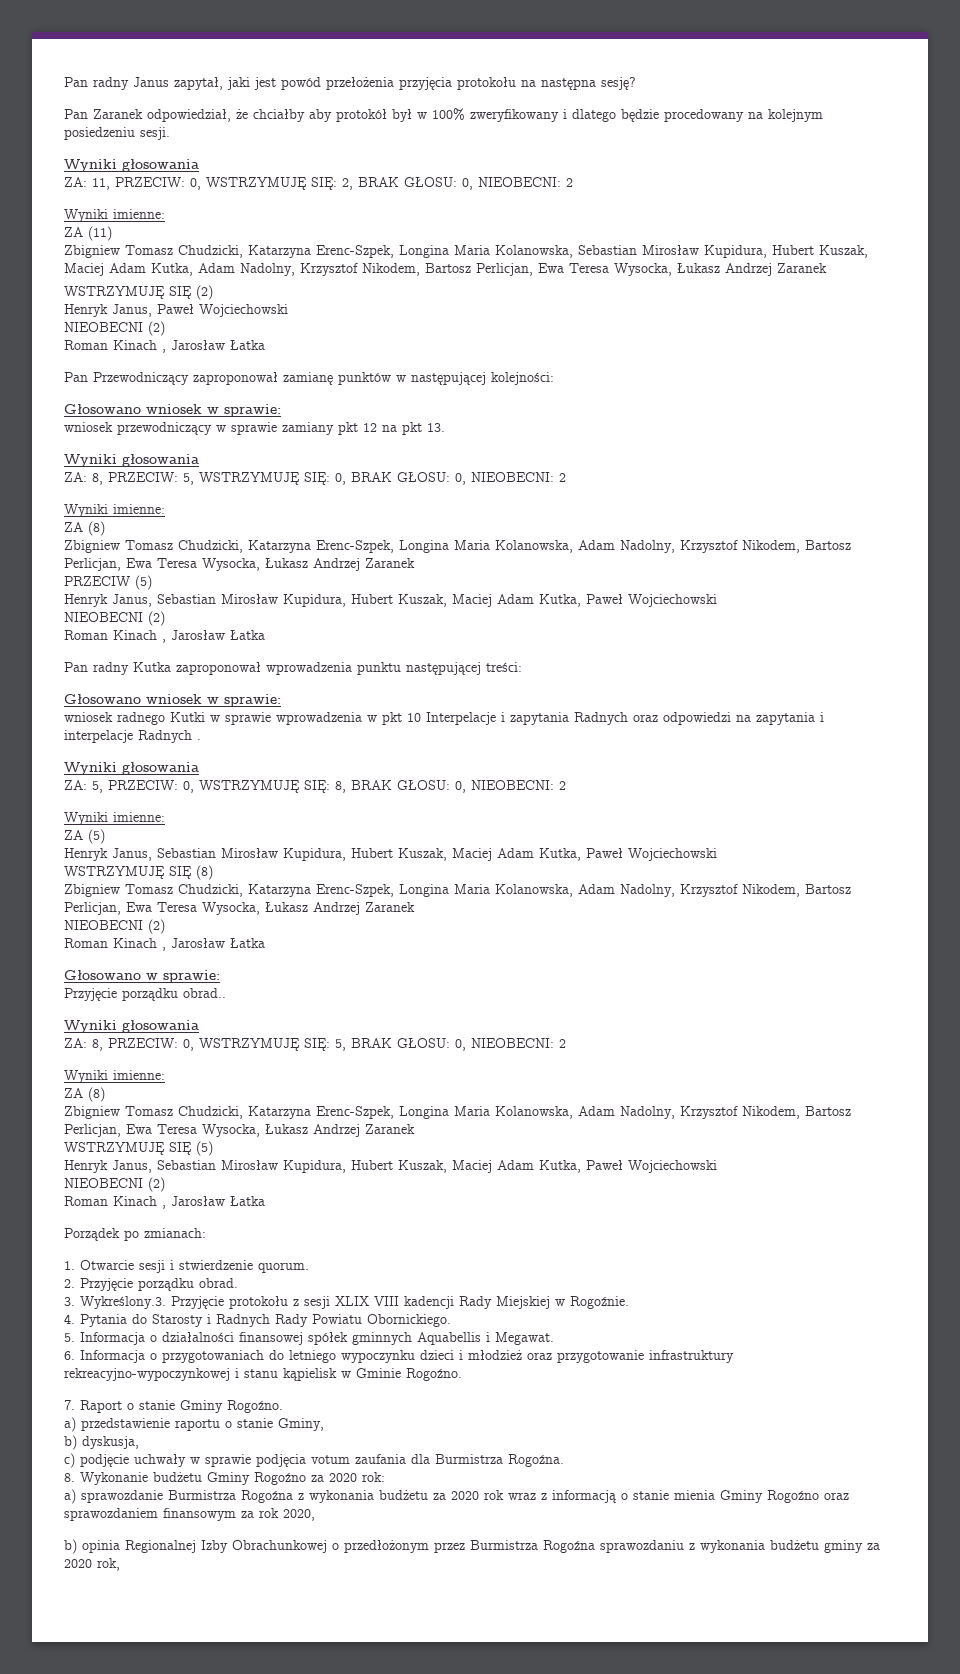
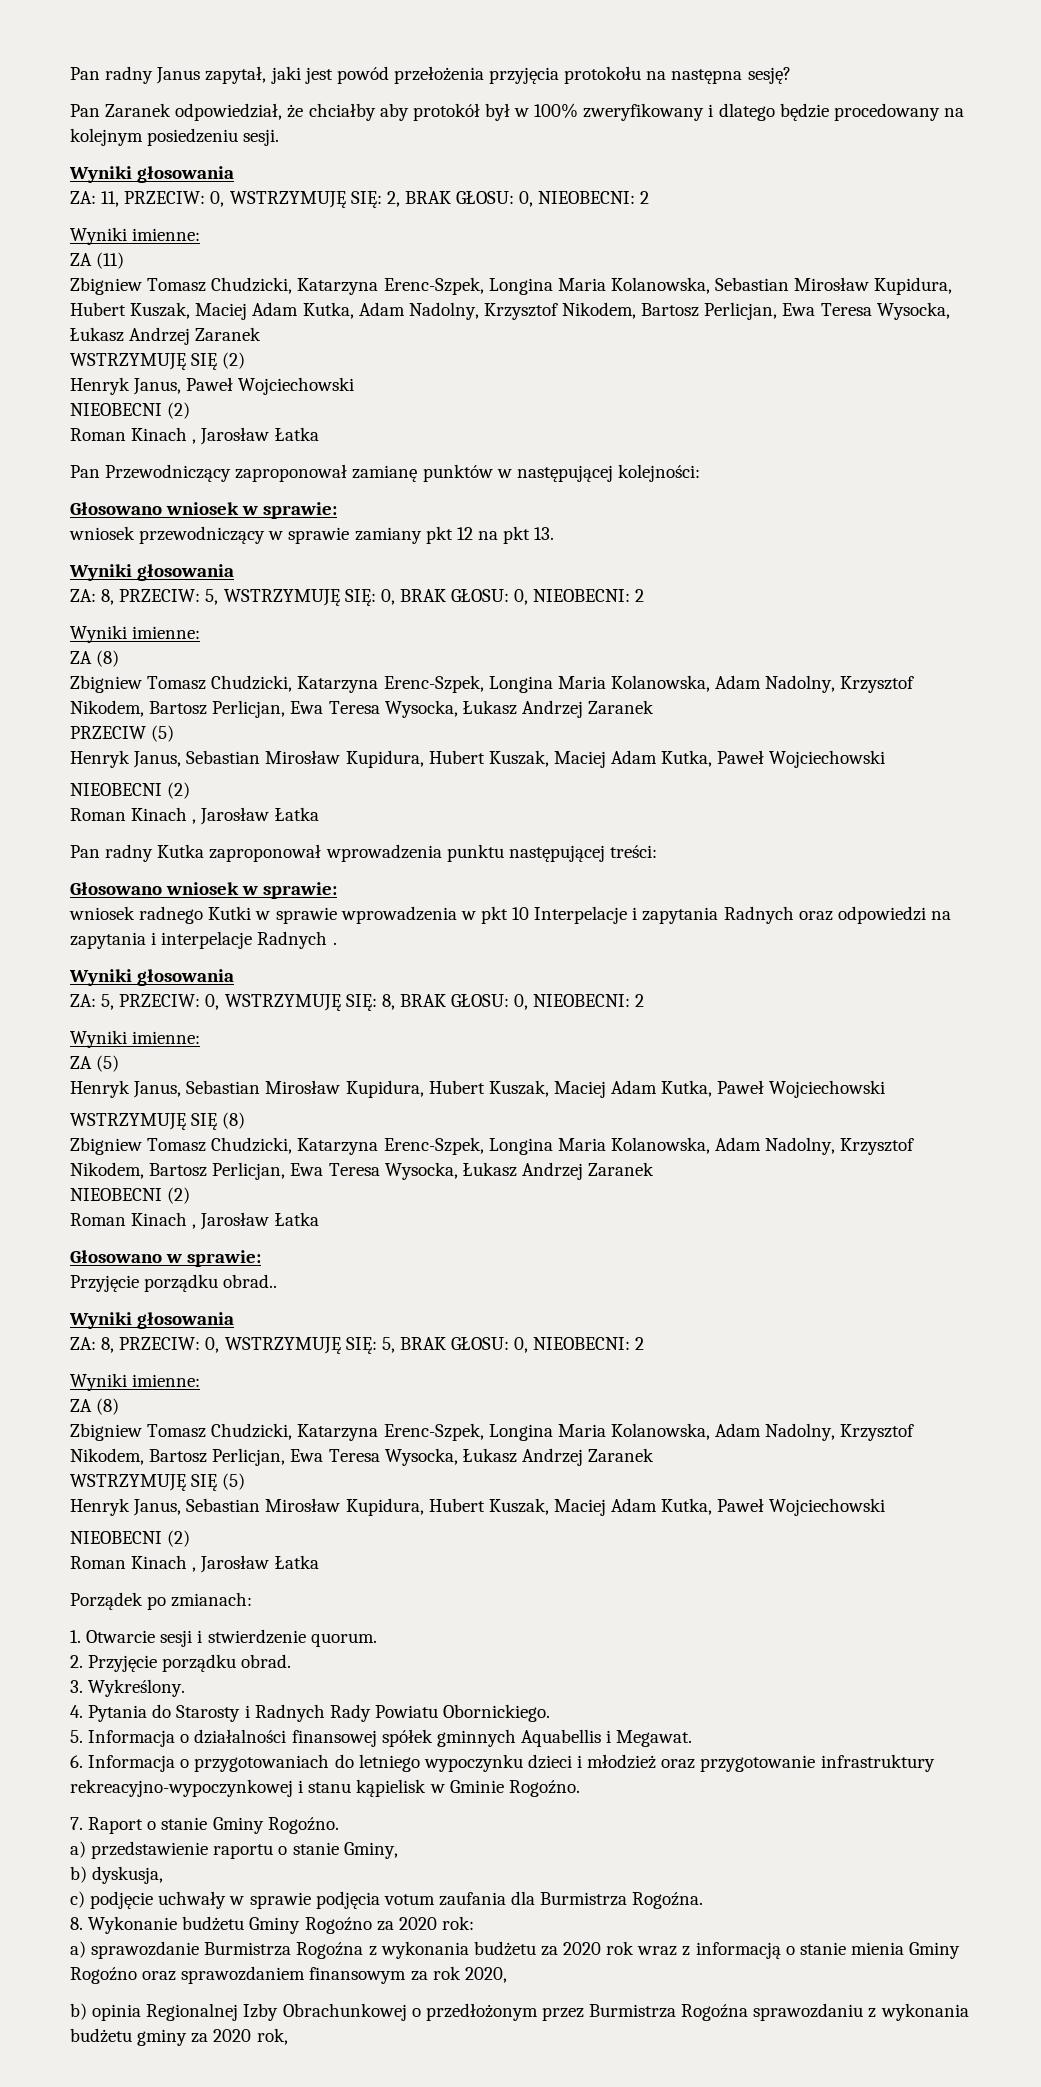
- 3. Wykreślony.3. Przyjęcie protokołu z sesji XLIX VIII kadencji Rady Miejskiej w Rogoźnie.
+ 3. Wykreślony.

